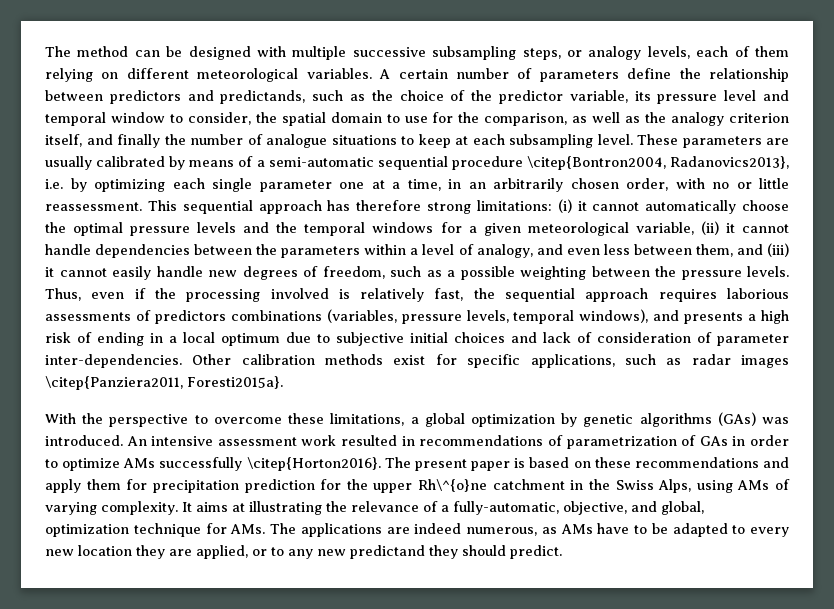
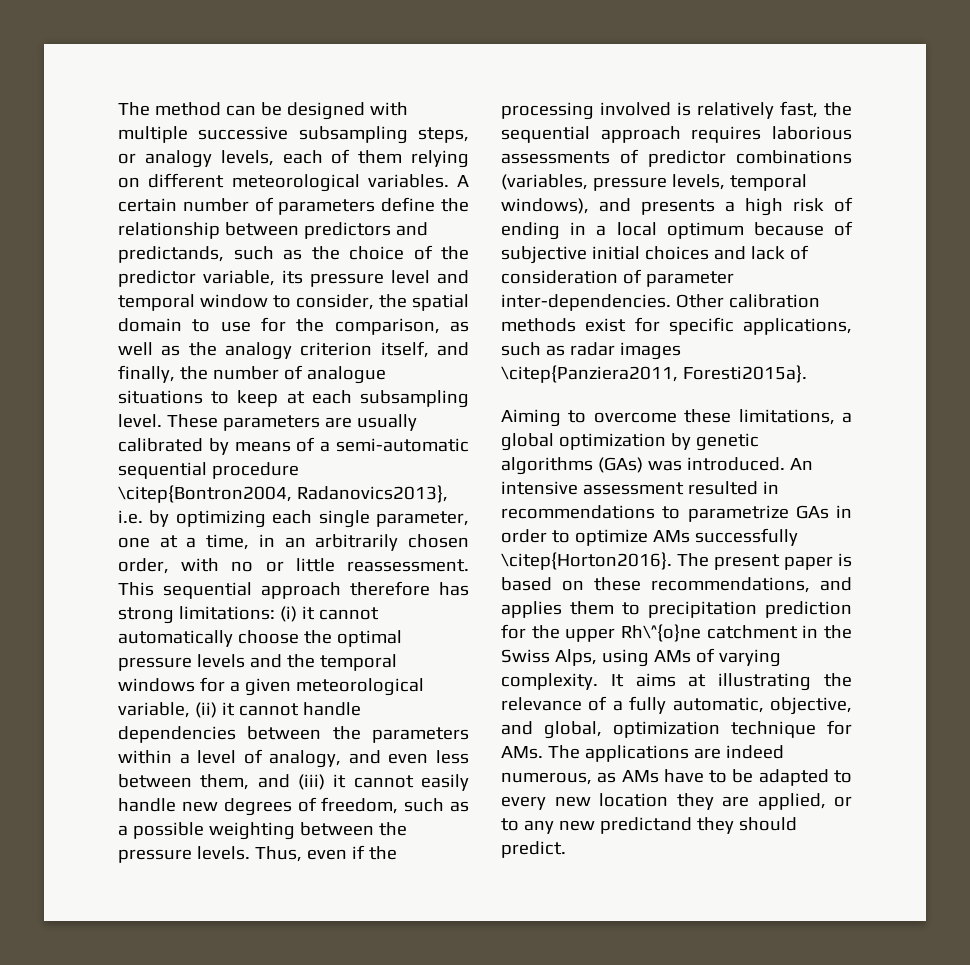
- A certain number of parameters define the relationship between predictors and predictands, such as the choice of the predictor variable, its pressure level and temporal window to consider, the spatial domain to use for the comparison, as well as the analogy criterion itself, and finally the number of analogue situations to keep at each subsampling level.
+ A certain number of parameters define the relationship between predictors and predictands, such as the choice of the predictor variable, its pressure level and temporal window to consider, the spatial domain to use for the comparison, as well as the analogy criterion itself, and finally, the number of analogue situations to keep at each subsampling level.
- These parameters are usually calibrated by means of a semi-automatic sequential procedure \citep{Bontron2004, Radanovics2013}, i.e. by optimizing each single parameter one at a time, in an arbitrarily chosen order, with no or little reassessment.
+ These parameters are usually calibrated by means of a semi-automatic sequential procedure \citep{Bontron2004, Radanovics2013}, i.e. by optimizing each single parameter, one at a time, in an arbitrarily chosen order, with no or little reassessment.
- This sequential approach has therefore strong limitations: (i) it cannot automatically choose the optimal pressure levels and the temporal windows for a given meteorological variable, (ii) it cannot handle dependencies between the parameters within a level of analogy, and even less between them, and (iii) it cannot easily handle new degrees of freedom, such as a possible weighting between the pressure levels.
+ This sequential approach therefore has strong limitations: (i) it cannot automatically choose the optimal pressure levels and the temporal windows for a given meteorological variable, (ii) it cannot handle dependencies between the parameters within a level of analogy, and even less between them, and (iii) it cannot easily handle new degrees of freedom, such as a possible weighting between the pressure levels.
- Thus, even if the processing involved is relatively fast, the sequential approach requires laborious assessments of predictors combinations (variables, pressure levels, temporal windows), and presents a high risk of ending in a local optimum due to subjective initial choices and lack of consideration of parameter inter-dependencies.
+ Thus, even if the processing involved is relatively fast, the sequential approach requires laborious assessments of predictor combinations (variables, pressure levels, temporal windows), and presents a high risk of ending in a local optimum because of subjective initial choices and lack of consideration of parameter inter-dependencies.
- With the perspective to overcome these limitations, a global optimization by genetic algorithms (GAs) was introduced.
+ Aiming to overcome these limitations, a global optimization by genetic algorithms (GAs) was introduced.
- An intensive assessment work resulted in recommendations of parametrization of GAs in order to optimize AMs successfully \citep{Horton2016}.
+ An intensive assessment resulted in recommendations to parametrize GAs in order to optimize AMs successfully \citep{Horton2016}.
- The present paper is based on these recommendations and apply them for precipitation prediction for the upper Rh\^{o}ne catchment in the Swiss Alps, using AMs of varying complexity.
+ The present paper is based on these recommendations, and applies them to precipitation prediction for the upper Rh\^{o}ne catchment in the Swiss Alps, using AMs of varying complexity.
- It aims at illustrating the relevance of a fully-automatic, objective, and global, optimization technique for AMs. The applications are indeed numerous, as AMs have to be adapted to every new location they are applied, or to any new predictand they should predict.
+ It aims at illustrating the relevance of a fully automatic, objective, and global, optimization technique for AMs. The applications are indeed numerous, as AMs have to be adapted to every new location they are applied, or to any new predictand they should predict.

